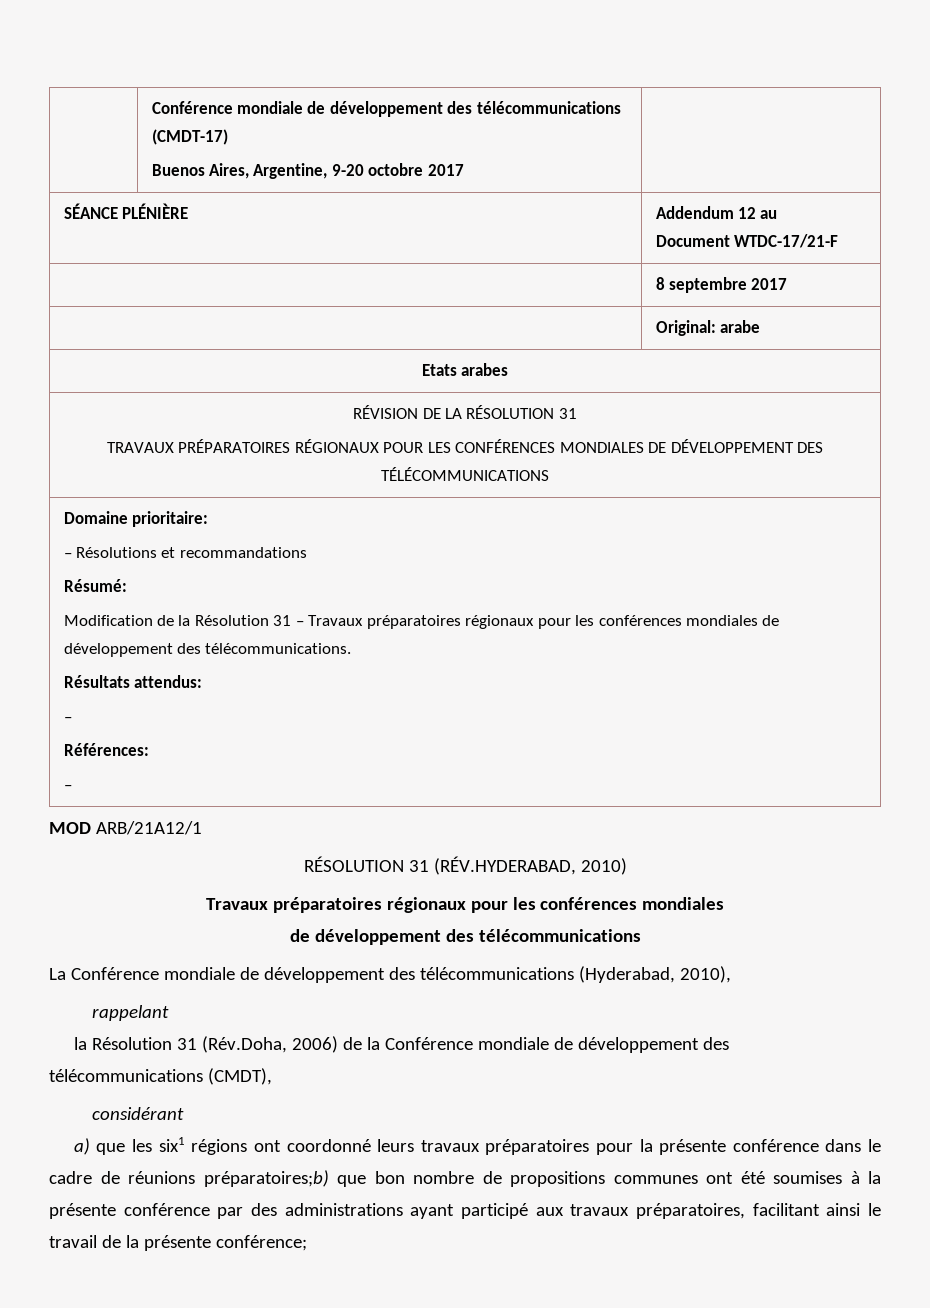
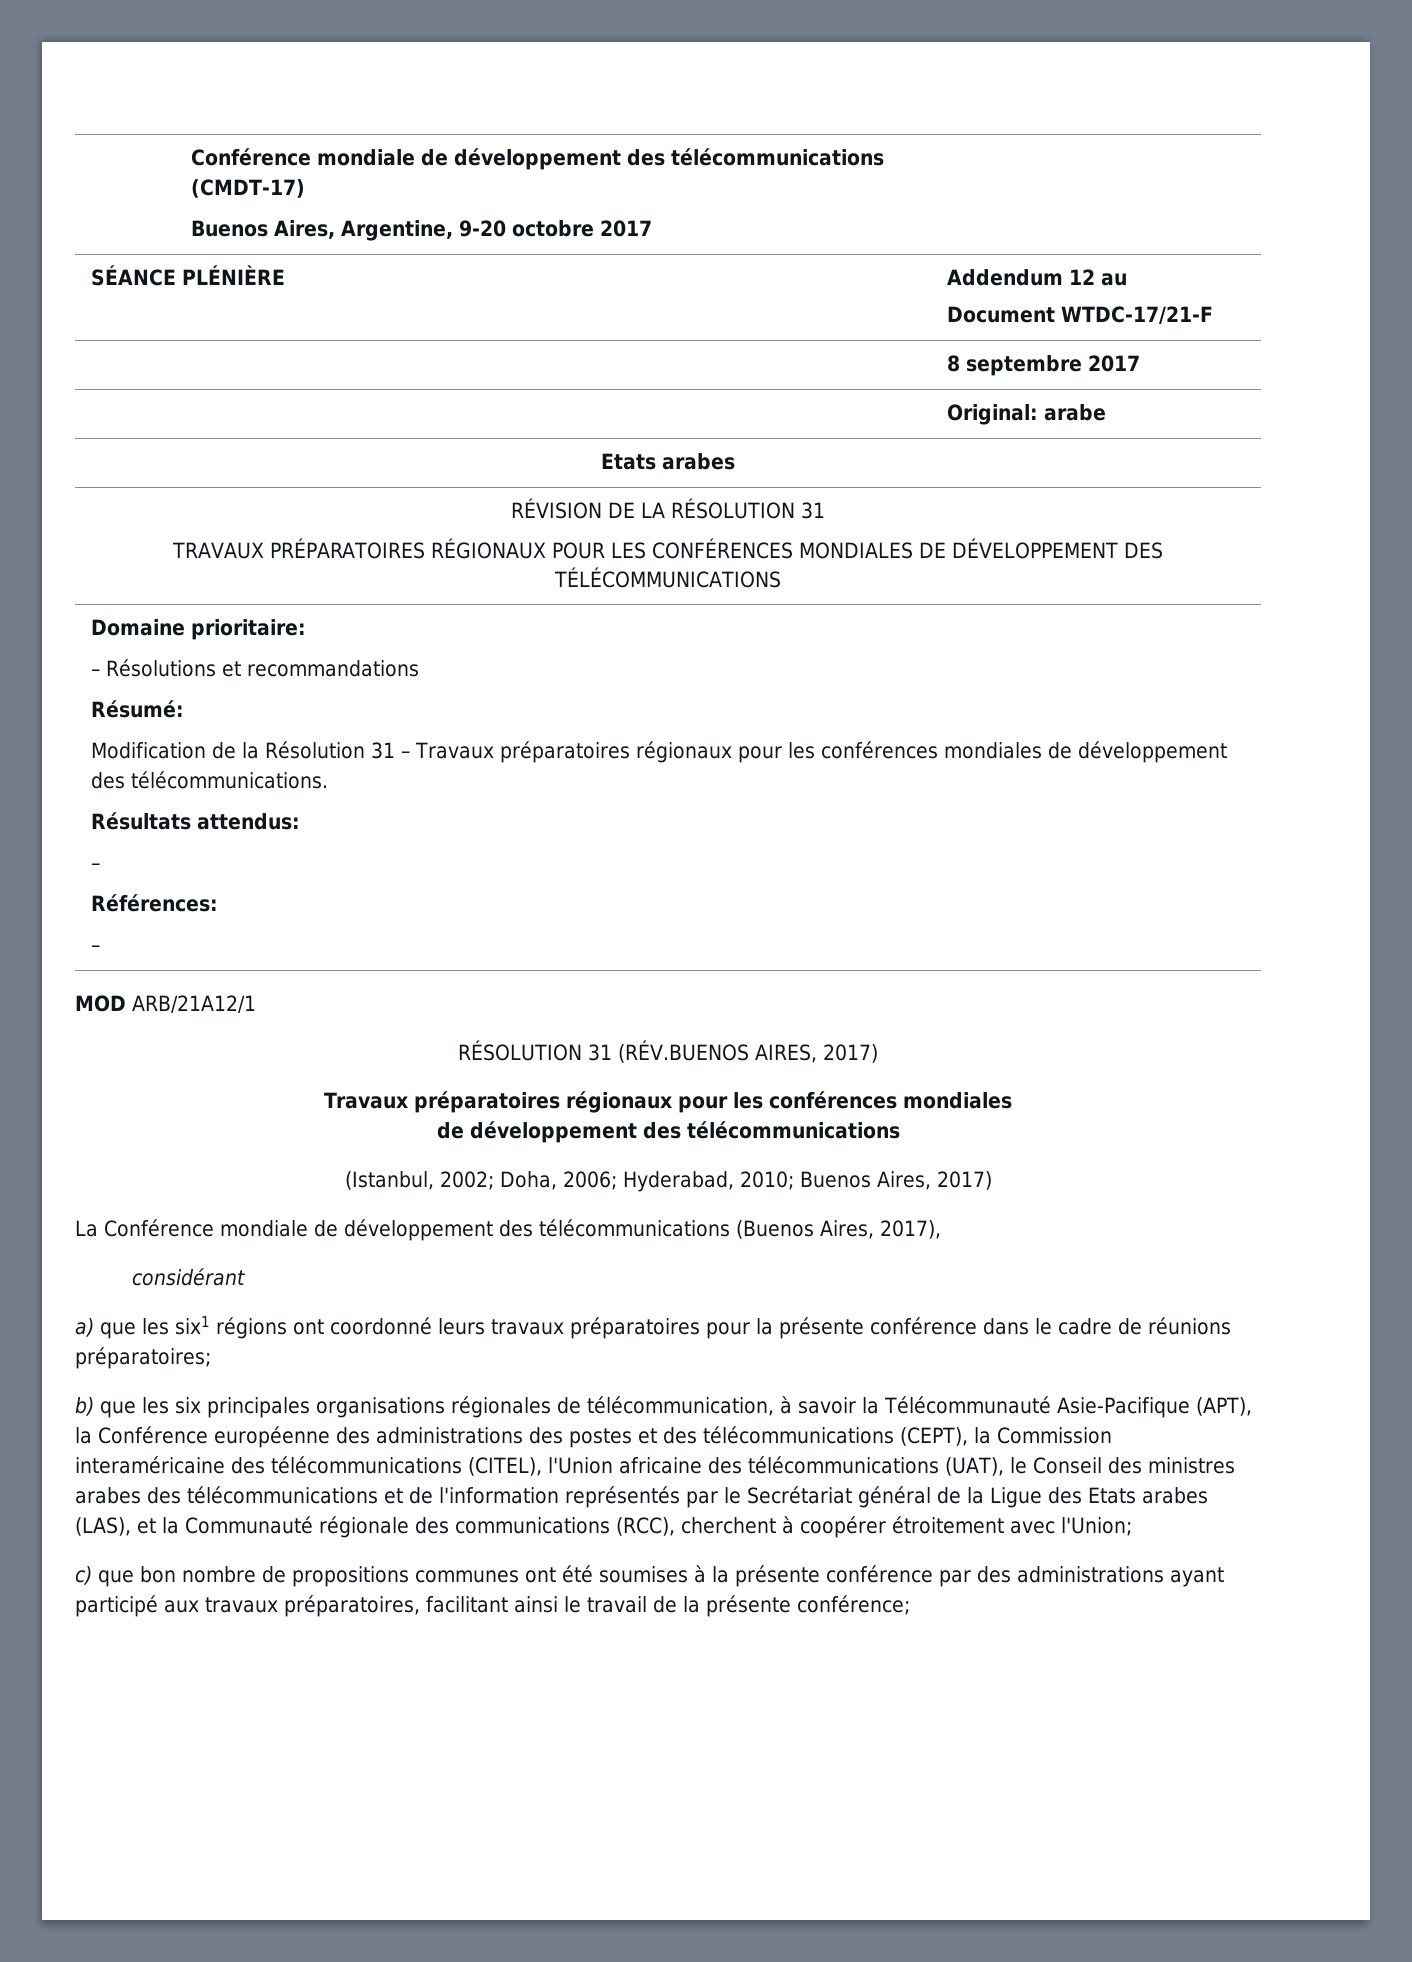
- RÉSOLUTION 31 (RÉV.HYDERABAD, 2010)
+ RÉSOLUTION 31 (RÉV.BUENOS AIRES, 2017)
+ (Istanbul, 2002; Doha, 2006; Hyderabad, 2010; Buenos Aires, 2017)
- La Conférence mondiale de développement des télécommunications (Hyderabad, 2010),
- rappelant
- la Résolution 31 (Rév.Doha, 2006) de la Conférence mondiale de développement des télécommunications (CMDT),
+ La Conférence mondiale de développement des télécommunications (Buenos Aires, 2017),
- a) que les six1 régions ont coordonné leurs travaux préparatoires pour la présente conférence dans le cadre de réunions préparatoires;b) que bon nombre de propositions communes ont été soumises à la présente conférence par des administrations ayant participé aux travaux préparatoires, facilitant ainsi le travail de la présente conférence;
+ a) que les six1 régions ont coordonné leurs travaux préparatoires pour la présente conférence dans le cadre de réunions préparatoires;
+ b) que les six principales organisations régionales de télécommunication, à savoir la Télécommunauté Asie-Pacifique (APT), la Conférence européenne des administrations des postes et des télécommunications (CEPT), la Commission interaméricaine des télécommunications (CITEL), l'Union africaine des télécommunications (UAT), le Conseil des ministres arabes des télécommunications et de l'information représentés par le Secrétariat général de la Ligue des Etats arabes (LAS), et la Communauté régionale des communications (RCC), cherchent à coopérer étroitement avec l'Union;
+ c) que bon nombre de propositions communes ont été soumises à la présente conférence par des administrations ayant participé aux travaux préparatoires, facilitant ainsi le travail de la présente conférence;

